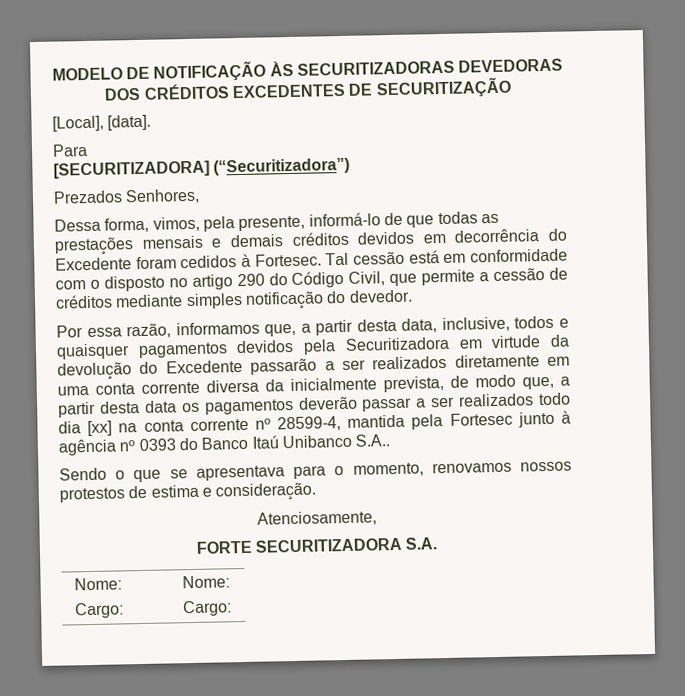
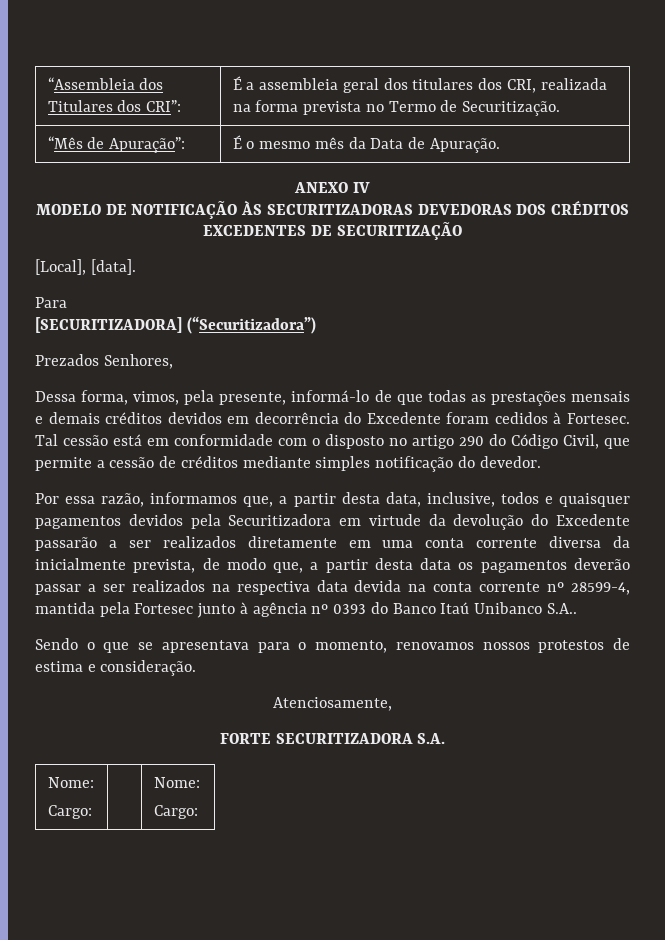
+ “Assembleia dos Titulares dos CRI”: | É a assembleia geral dos titulares dos CRI, realizada na forma prevista no Termo de Securitização.
+ “Mês de Apuração”: | É o mesmo mês da Data de Apuração.
+ ANEXO IV
- Por essa razão, informamos que, a partir desta data, inclusive, todos e quaisquer pagamentos devidos pela Securitizadora em virtude da devolução do Excedente passarão a ser realizados diretamente em uma conta corrente diversa da inicialmente prevista, de modo que, a partir desta data os pagamentos deverão passar a ser realizados todo dia [xx] na conta corrente nº 28599-4, mantida pela Fortesec junto à agência nº 0393 do Banco Itaú Unibanco S.A..
+ Por essa razão, informamos que, a partir desta data, inclusive, todos e quaisquer pagamentos devidos pela Securitizadora em virtude da devolução do Excedente passarão a ser realizados diretamente em uma conta corrente diversa da inicialmente prevista, de modo que, a partir desta data os pagamentos deverão passar a ser realizados na respectiva data devida na conta corrente nº 28599-4, mantida pela Fortesec junto à agência nº 0393 do Banco Itaú Unibanco S.A..

